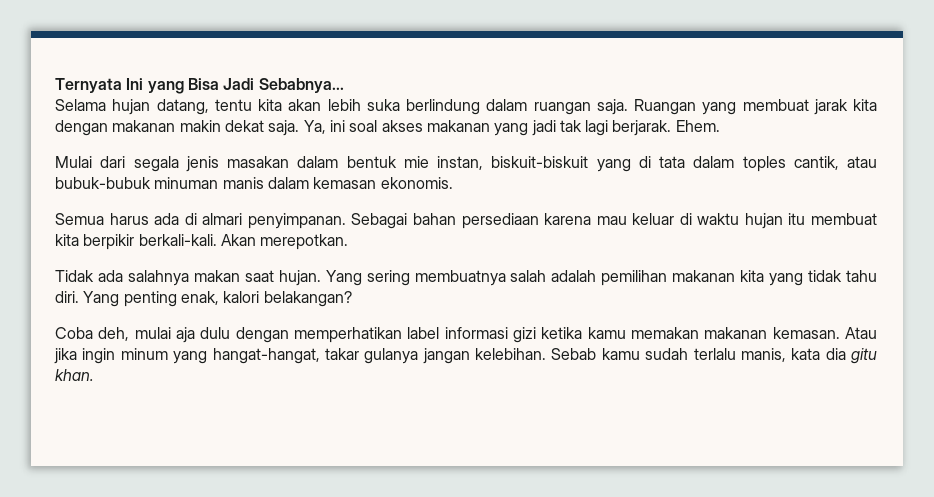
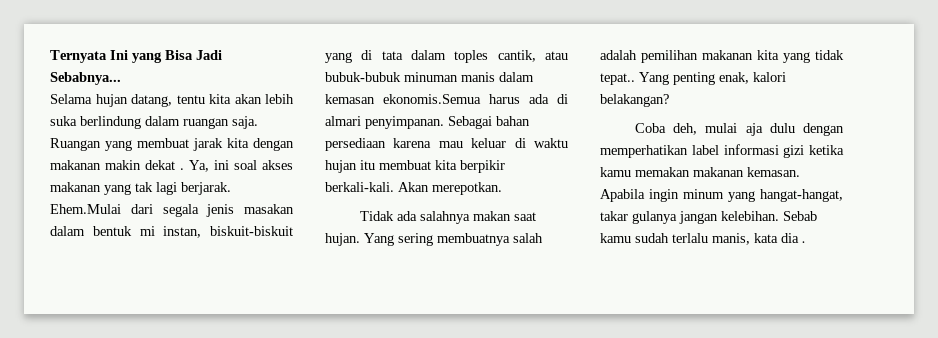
- Ruangan yang membuat jarak kita dengan makanan makin dekat saja.
+ Ruangan yang membuat jarak kita dengan makanan makin dekat .
- Ya, ini soal akses makanan yang jadi tak lagi berjarak.
+ Ya, ini soal akses makanan yang tak lagi berjarak.
- Ehem.
- Mulai dari segala jenis masakan dalam bentuk mie instan, biskuit-biskuit yang di tata dalam toples cantik, atau bubuk-bubuk minuman manis dalam kemasan ekonomis.
- Semua harus ada di almari penyimpanan.
+ Ehem.Mulai dari segala jenis masakan dalam bentuk mi instan, biskuit-biskuit yang di tata dalam toples cantik, atau bubuk-bubuk minuman manis dalam kemasan ekonomis.Semua harus ada di almari penyimpanan.
- Yang sering membuatnya salah adalah pemilihan makanan kita yang tidak tahu diri.
+ Yang sering membuatnya salah adalah pemilihan makanan kita yang tidak tepat..
- Atau jika ingin minum yang hangat-hangat, takar gulanya jangan kelebihan.
+ Apabila ingin minum yang hangat-hangat, takar gulanya jangan kelebihan.
- Sebab kamu sudah terlalu manis, kata dia gitu khan.
+ Sebab kamu sudah terlalu manis, kata dia .

